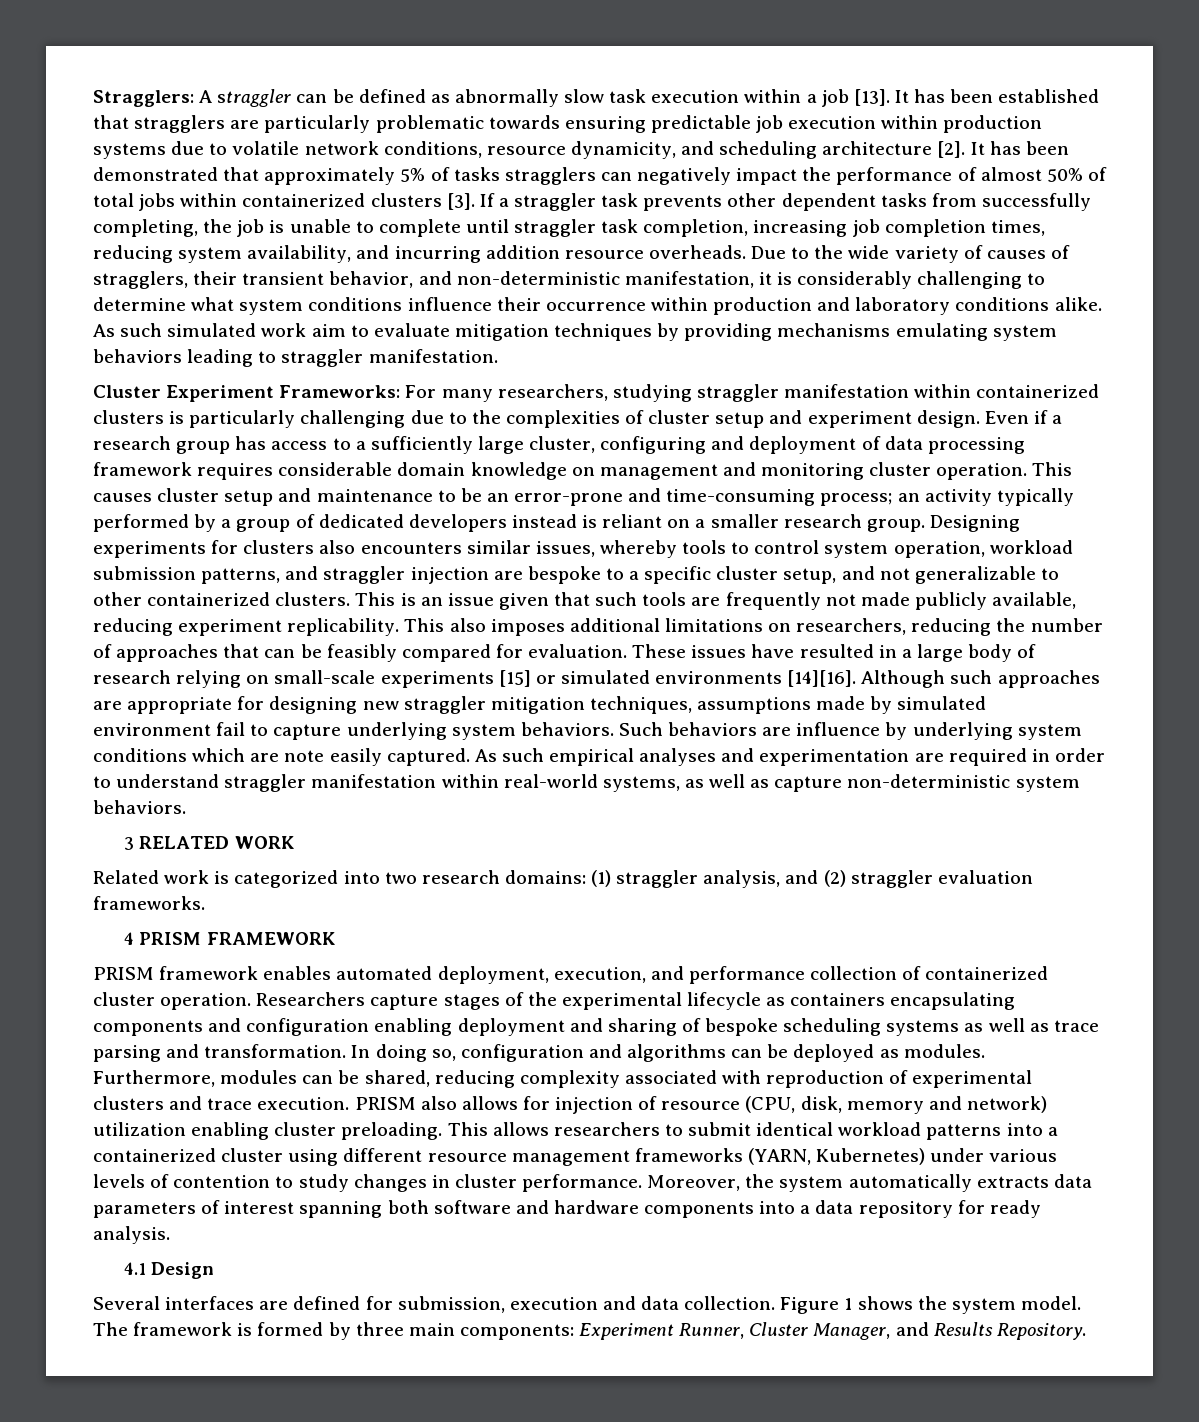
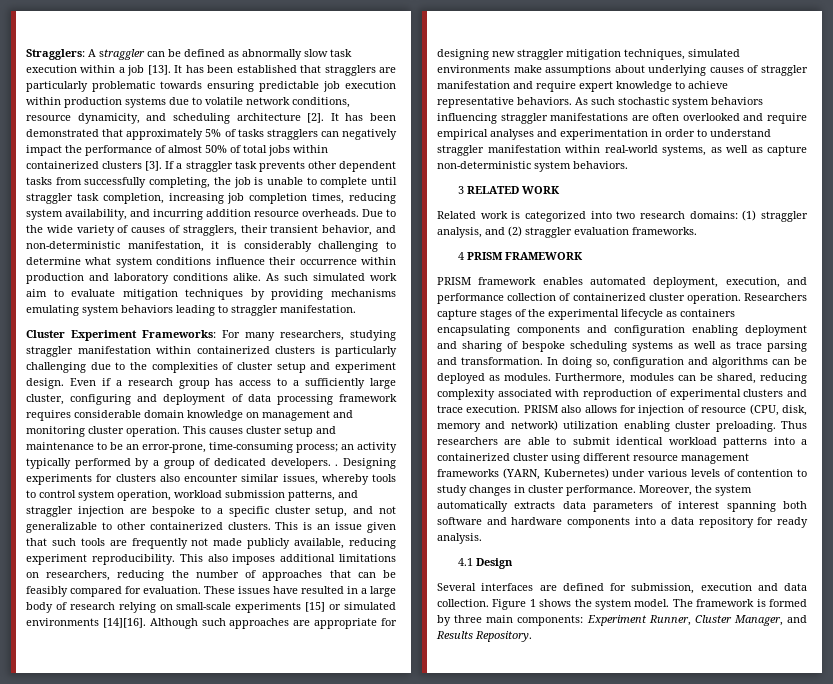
- This causes cluster setup and maintenance to be an error-prone and time-consuming process; an activity typically performed by a group of dedicated developers instead is reliant on a smaller research group.
+ This causes cluster setup and maintenance to be an error-prone, time-consuming process; an activity typically performed by a group of dedicated developers. .
- Designing experiments for clusters also encounters similar issues, whereby tools to control system operation, workload submission patterns, and straggler injection are bespoke to a specific cluster setup, and not generalizable to other containerized clusters.
+ Designing experiments for clusters also encounter similar issues, whereby tools to control system operation, workload submission patterns, and straggler injection are bespoke to a specific cluster setup, and not generalizable to other containerized clusters.
- This is an issue given that such tools are frequently not made publicly available, reducing experiment replicability.
+ This is an issue given that such tools are frequently not made publicly available, reducing experiment reproducibility.
- Although such approaches are appropriate for designing new straggler mitigation techniques, assumptions made by simulated environment fail to capture underlying system behaviors. Such behaviors are influence by underlying system conditions which are note easily captured. As such empirical analyses and experimentation are required in order to understand straggler manifestation within real-world systems, as well as capture non-deterministic system behaviors.
+ Although such approaches are appropriate for designing new straggler mitigation techniques, simulated environments make assumptions about underlying causes of straggler manifestation and require expert knowledge to achieve representative behaviors. As such stochastic system behaviors influencing straggler manifestations are often overlooked and require empirical analyses and experimentation in order to understand straggler manifestation within real-world systems, as well as capture non-deterministic system behaviors.
- This allows researchers to submit identical workload patterns into a containerized cluster using different resource management frameworks (YARN, Kubernetes) under various levels of contention to study changes in cluster performance.
+ Thus researchers are able to submit identical workload patterns into a containerized cluster using different resource management frameworks (YARN, Kubernetes) under various levels of contention to study changes in cluster performance.

